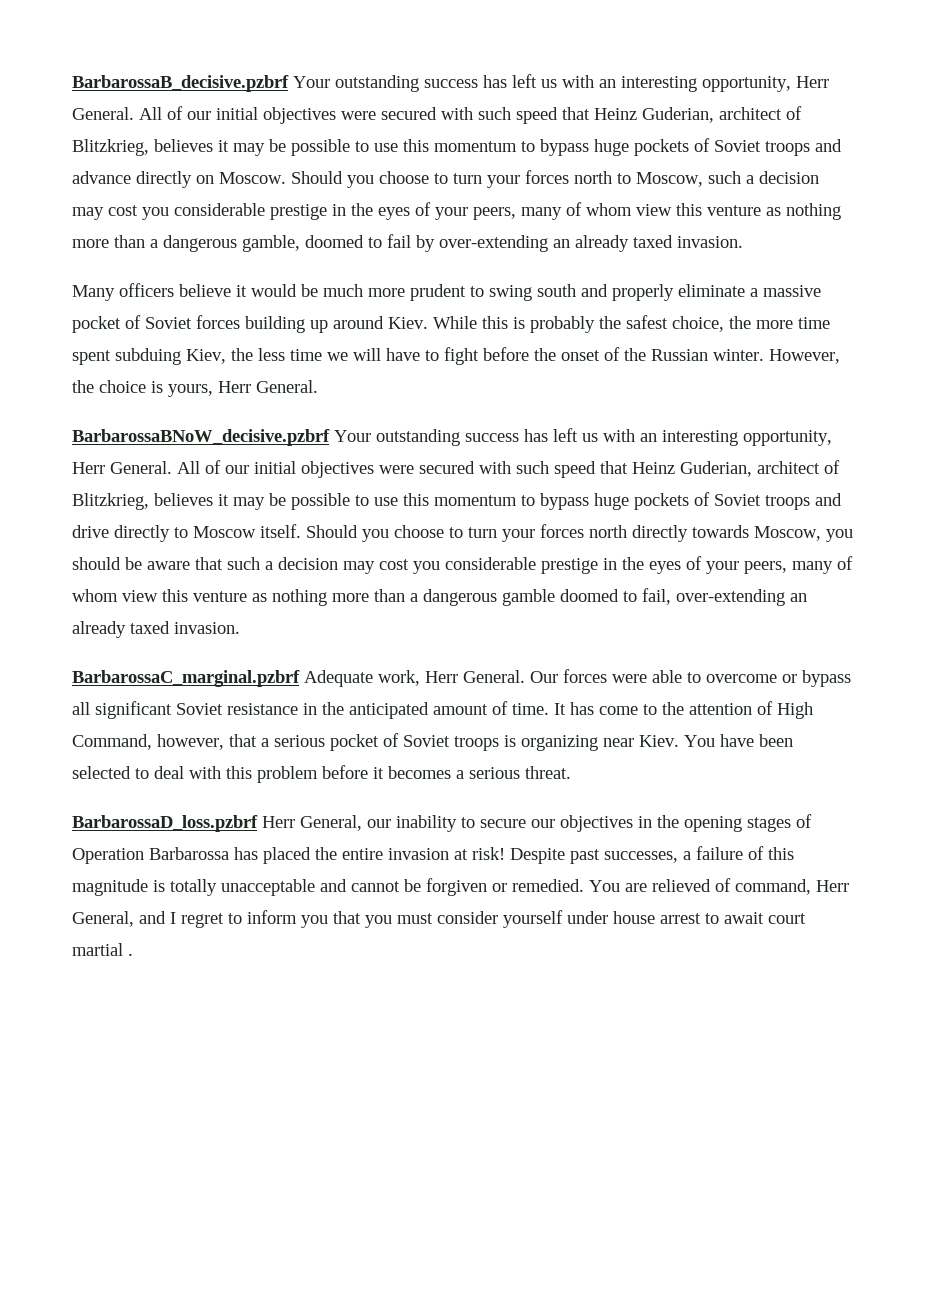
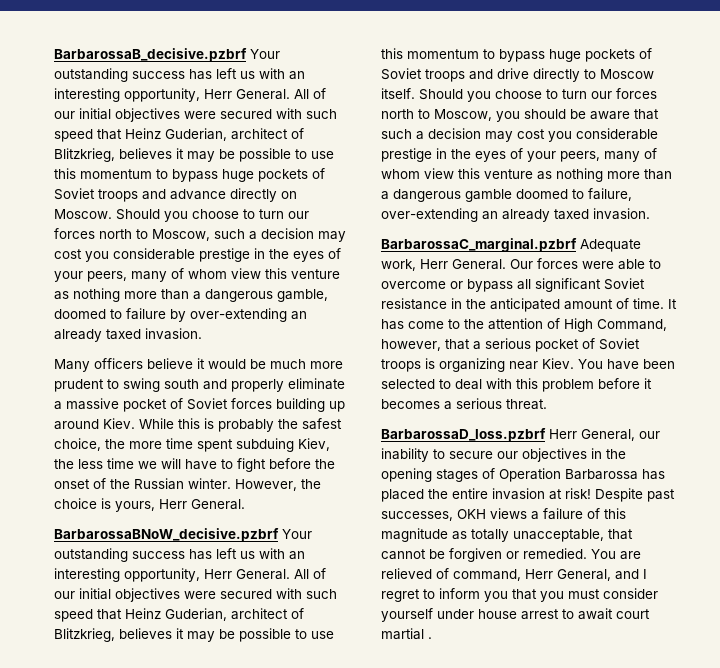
- Should you choose to turn your forces north to Moscow, such a decision may cost you considerable prestige in the eyes of your peers, many of whom view this venture as nothing more than a dangerous gamble, doomed to fail by over-extending an already taxed invasion.
+ Should you choose to turn our forces north to Moscow, such a decision may cost you considerable prestige in the eyes of your peers, many of whom view this venture as nothing more than a dangerous gamble, doomed to failure by over-extending an already taxed invasion.
- Should you choose to turn your forces north directly towards Moscow, you should be aware that such a decision may cost you considerable prestige in the eyes of your peers, many of whom view this venture as nothing more than a dangerous gamble doomed to fail, over-extending an already taxed invasion.
+ Should you choose to turn our forces north to Moscow, you should be aware that such a decision may cost you considerable prestige in the eyes of your peers, many of whom view this venture as nothing more than a dangerous gamble doomed to failure, over-extending an already taxed invasion.
- Despite past successes, a failure of this magnitude is totally unacceptable and cannot be forgiven or remedied.
+ Despite past successes, OKH views a failure of this magnitude as totally unacceptable, that cannot be forgiven or remedied.

